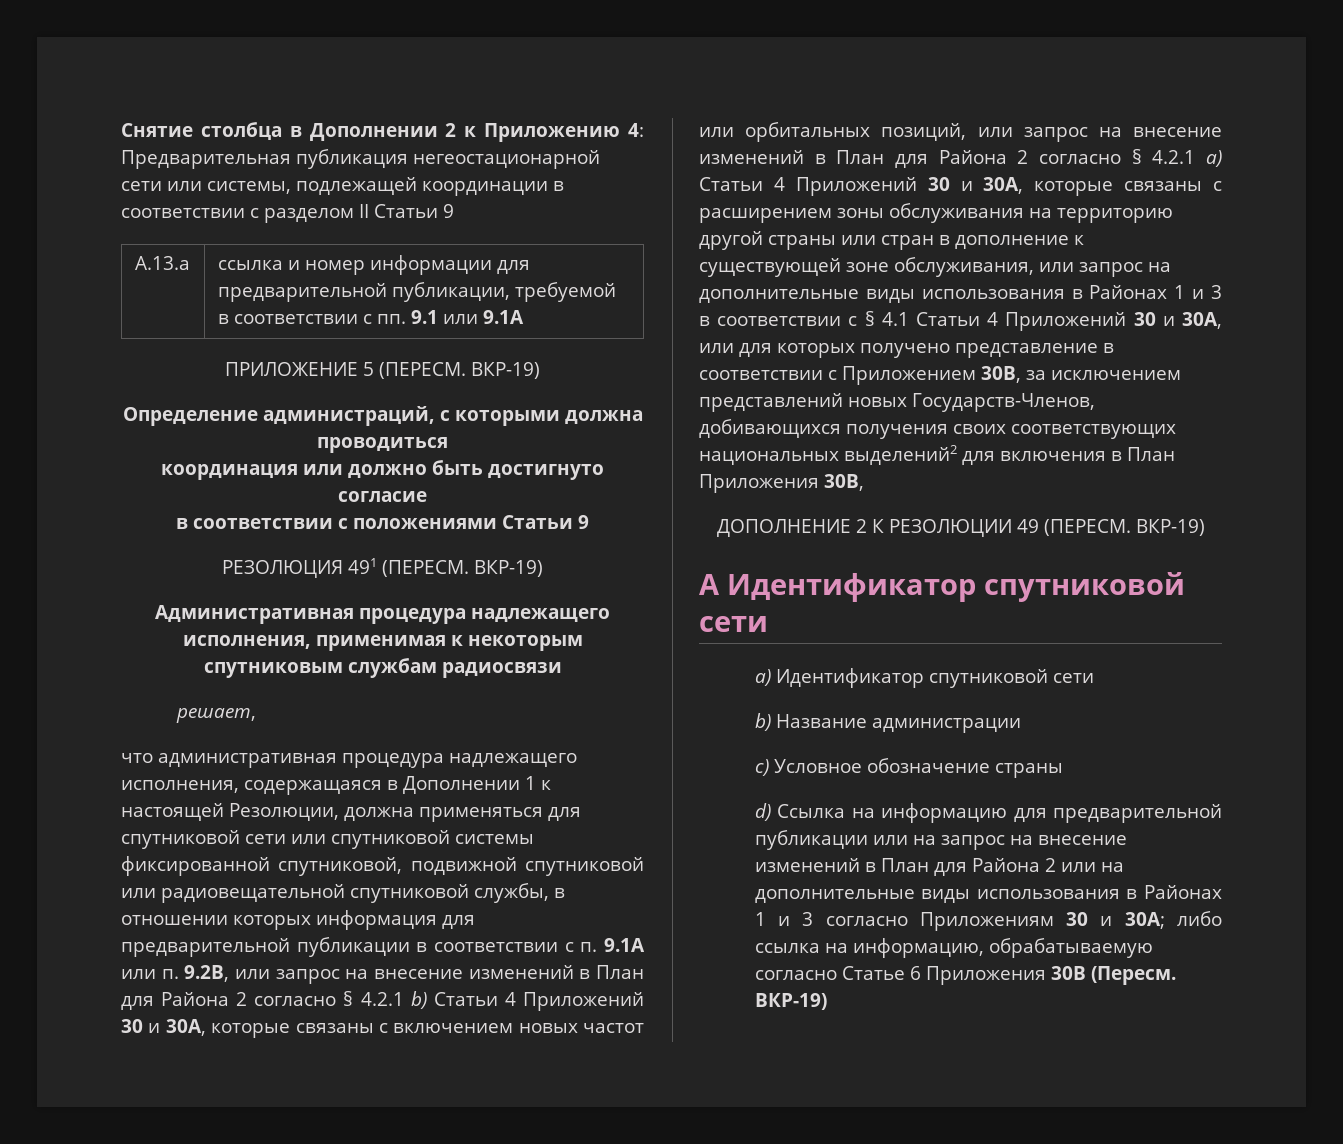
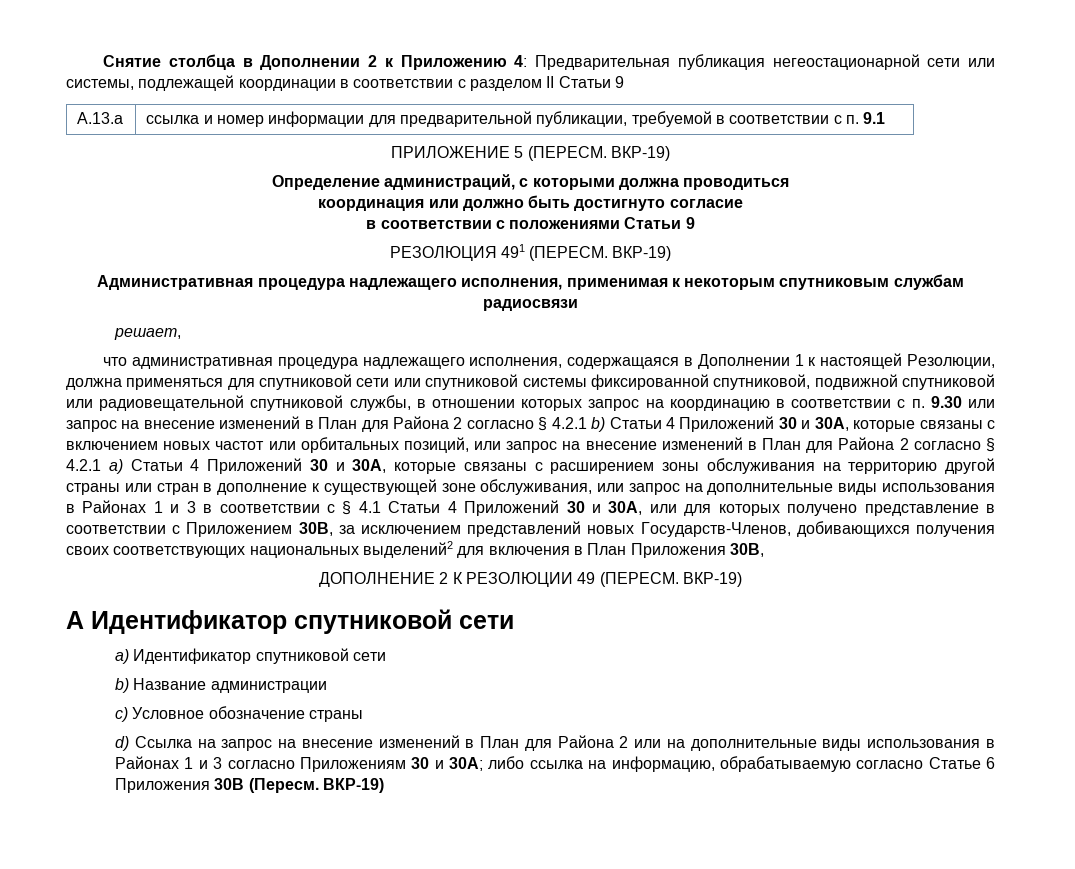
- A.13.a | ссылка и номер информации для предварительной публикации, требуемой в соответствии с пп. 9.1 или 9.1A
+ A.13.a | ссылка и номер информации для предварительной публикации, требуемой в соответствии с п. 9.1
- что административная процедура надлежащего исполнения, содержащаяся в Дополнении 1 к настоящей Резолюции, должна применяться для спутниковой сети или спутниковой системы фиксированной спутниковой, подвижной спутниковой или радиовещательной спутниковой службы, в отношении которых информация для предварительной публикации в соответствии с п. 9.1А или п. 9.2B, или запрос на внесение изменений в План для Района 2 согласно § 4.2.1 b) Статьи 4 Приложений 30 и 30A, которые связаны с включением новых частот или орбитальных позиций, или запрос на внесение изменений в План для Района 2 согласно § 4.2.1 а) Статьи 4 Приложений 30 и 30A, которые связаны с расширением зоны обслуживания на территорию другой страны или стран в дополнение к существующей зоне обслуживания, или запрос на дополнительные виды использования в Районах 1 и 3 в соответствии с § 4.1 Статьи 4 Приложений 30 и 30A, или для которых получено представление в соответствии с Приложением 30В, за исключением представлений новых Государств-Членов, добивающихся получения своих соответствующих национальных выделений2 для включения в План Приложения 30В,
+ что административная процедура надлежащего исполнения, содержащаяся в Дополнении 1 к настоящей Резолюции, должна применяться для спутниковой сети или спутниковой системы фиксированной спутниковой, подвижной спутниковой или радиовещательной спутниковой службы, в отношении которых запрос на координацию в соответствии с п. 9.30 или запрос на внесение изменений в План для Района 2 согласно § 4.2.1 b) Статьи 4 Приложений 30 и 30A, которые связаны с включением новых частот или орбитальных позиций, или запрос на внесение изменений в План для Района 2 согласно § 4.2.1 а) Статьи 4 Приложений 30 и 30A, которые связаны с расширением зоны обслуживания на территорию другой страны или стран в дополнение к существующей зоне обслуживания, или запрос на дополнительные виды использования в Районах 1 и 3 в соответствии с § 4.1 Статьи 4 Приложений 30 и 30A, или для которых получено представление в соответствии с Приложением 30В, за исключением представлений новых Государств-Членов, добивающихся получения своих соответствующих национальных выделений2 для включения в План Приложения 30В,
- d) Ссылка на информацию для предварительной публикации или на запрос на внесение изменений в План для Района 2 или на дополнительные виды использования в Районах 1 и 3 согласно Приложениям 30 и 30A; либо ссылка на информацию, обрабатываемую согласно Статье 6 Приложения 30В (Пересм.
+ d) Ссылка на запрос на внесение изменений в План для Района 2 или на дополнительные виды использования в Районах 1 и 3 согласно Приложениям 30 и 30A; либо ссылка на информацию, обрабатываемую согласно Статье 6 Приложения 30В (Пересм.

